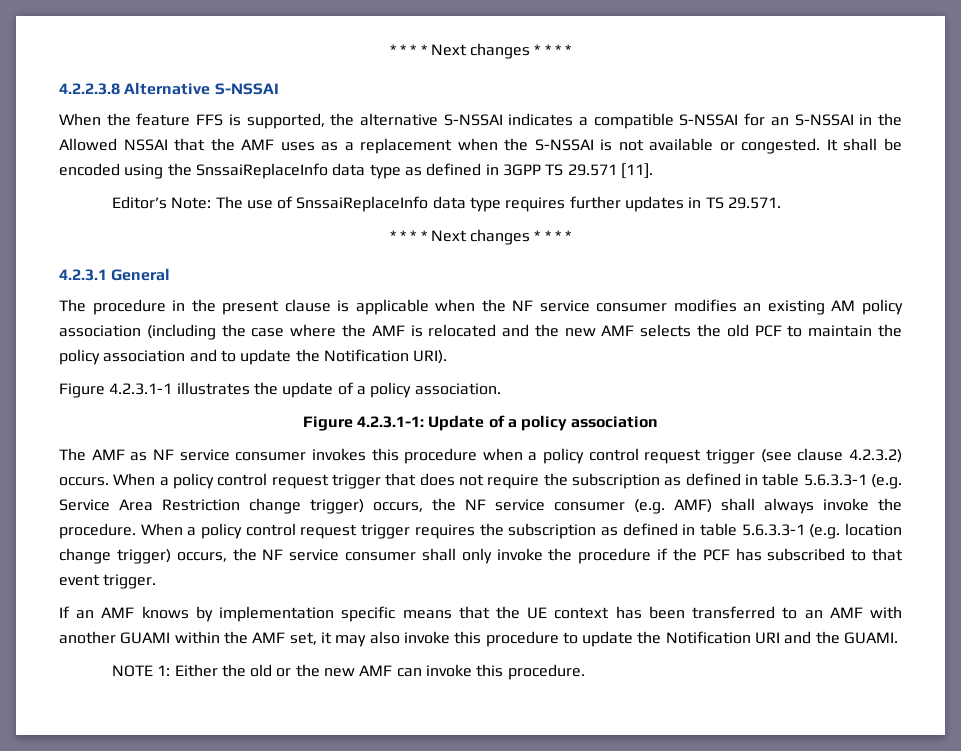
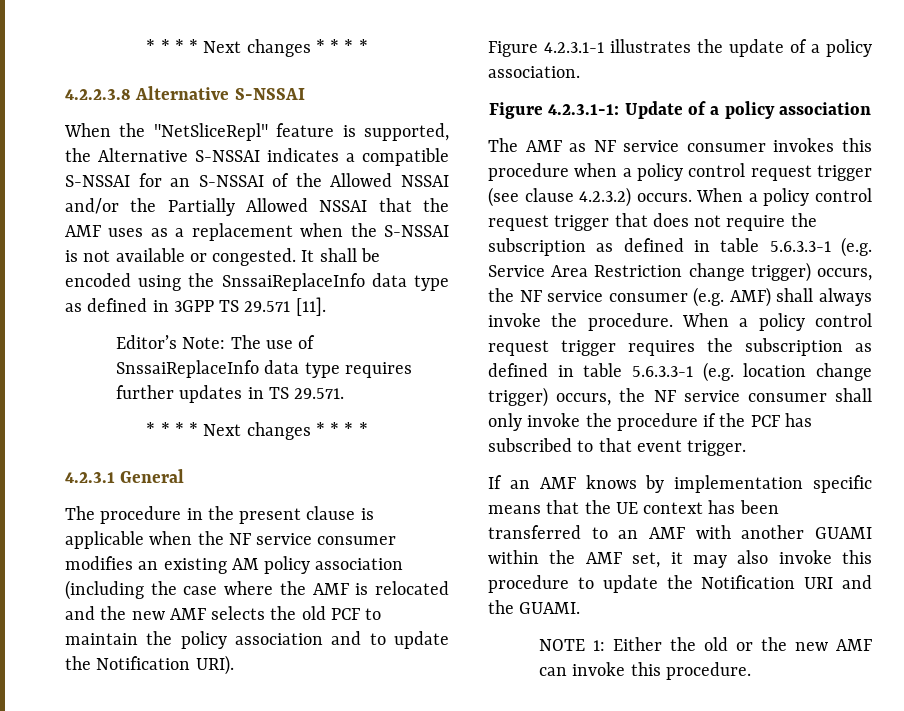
- When the feature FFS is supported, the alternative S-NSSAI indicates a compatible S-NSSAI for an S-NSSAI in the Allowed NSSAI that the AMF uses as a replacement when the S-NSSAI is not available or congested.
+ When the "NetSliceRepl" feature is supported, the Alternative S-NSSAI indicates a compatible S-NSSAI for an S-NSSAI of the Allowed NSSAI and/or the Partially Allowed NSSAI that the AMF uses as a replacement when the S-NSSAI is not available or congested.

